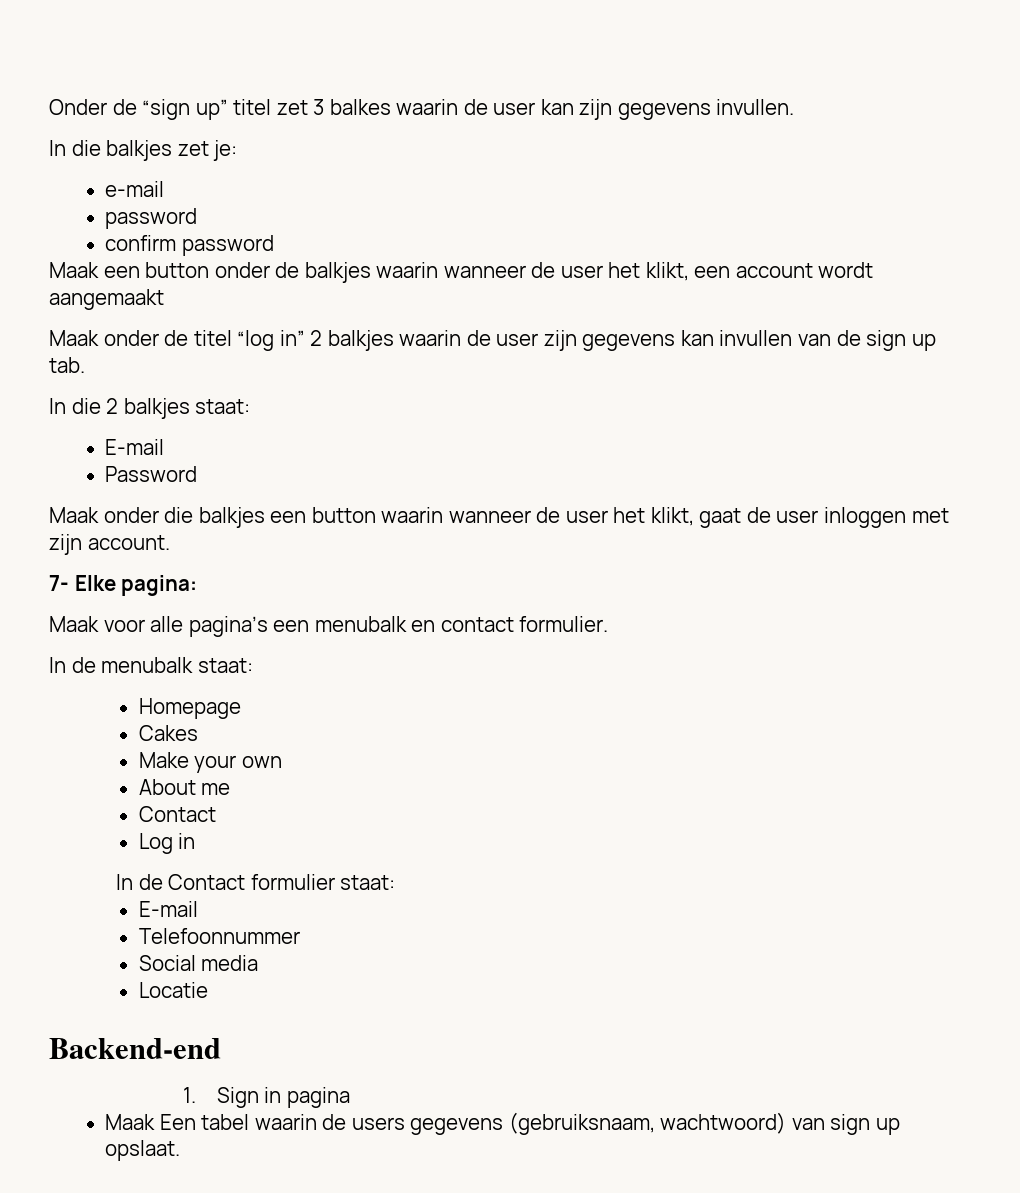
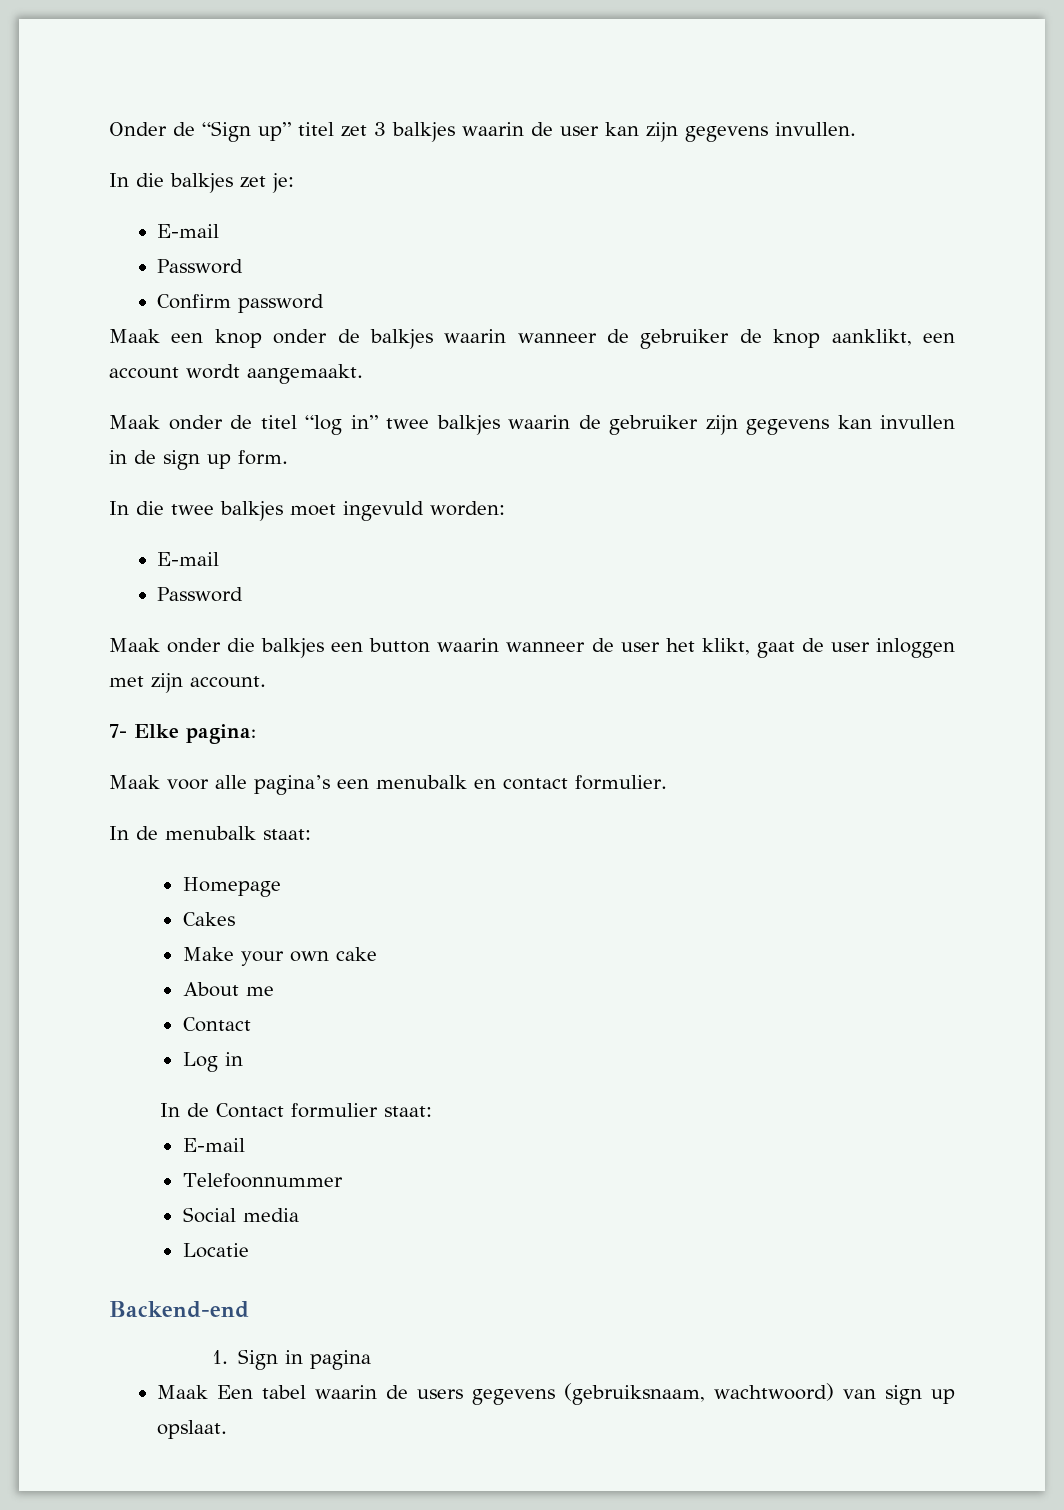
- Onder de “sign up” titel zet 3 balkes waarin de user kan zijn gegevens invullen.
+ Onder de “Sign up” titel zet 3 balkjes waarin de user kan zijn gegevens invullen.
  In die balkjes zet je:
- e-mail
- password
- confirm password
+ E-mail
+ Password
+ Confirm password
- Maak een button onder de balkjes waarin wanneer de user het klikt, een account wordt aangemaakt
+ Maak een knop onder de balkjes waarin wanneer de gebruiker de knop aanklikt, een account wordt aangemaakt.
- Maak onder de titel “log in” 2 balkjes waarin de user zijn gegevens kan invullen van de sign up tab.
- In die 2 balkjes staat:
+ Maak onder de titel “log in” twee balkjes waarin de gebruiker zijn gegevens kan invullen in de sign up form.
+ In die twee balkjes moet ingevuld worden:
- Make your own
+ Make your own cake

